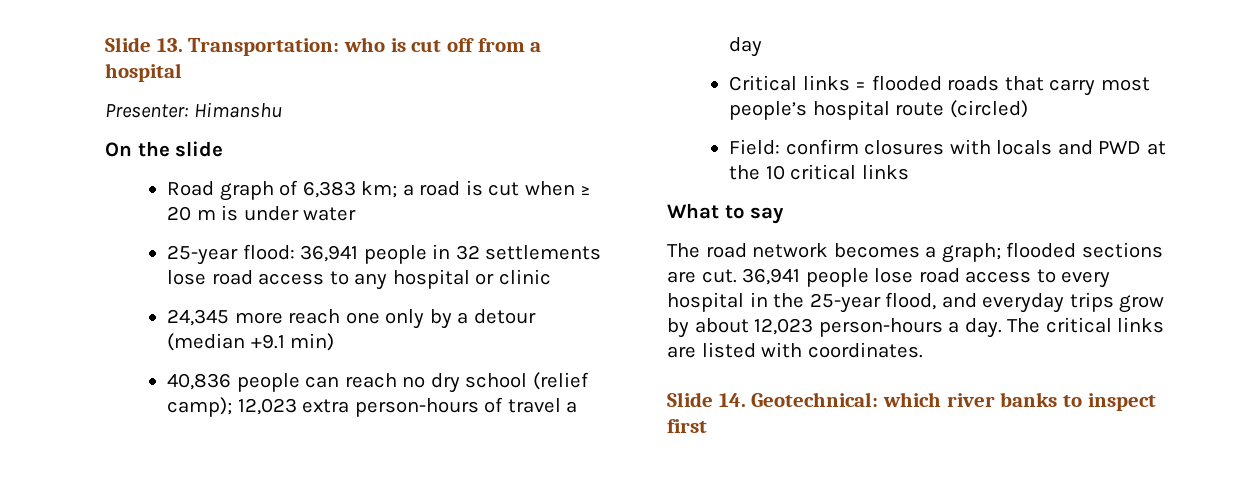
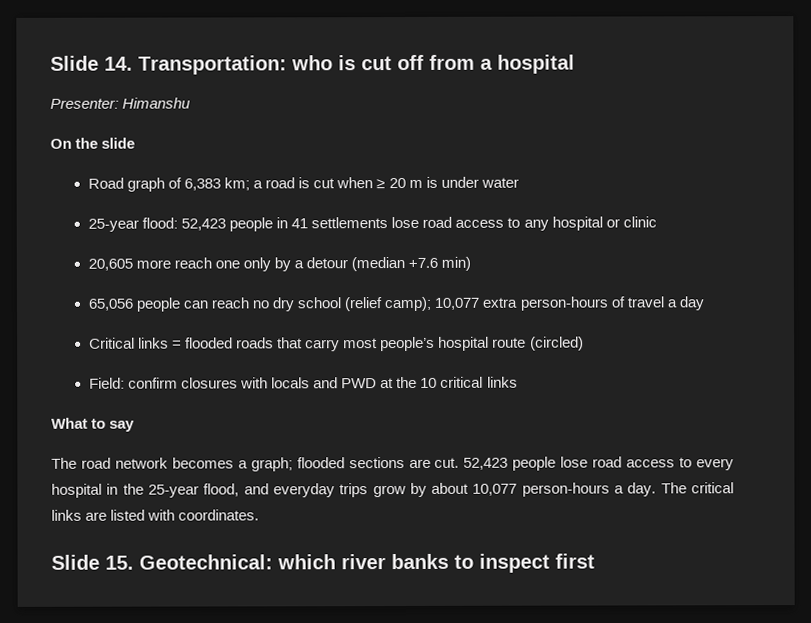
- Slide 13. Transportation: who is cut off from a hospital
+ Slide 14. Transportation: who is cut off from a hospital
- 25-year flood: 36,941 people in 32 settlements lose road access to any hospital or clinic
+ 25-year flood: 52,423 people in 41 settlements lose road access to any hospital or clinic
- 24,345 more reach one only by a detour (median +9.1 min)
+ 20,605 more reach one only by a detour (median +7.6 min)
- 40,836 people can reach no dry school (relief camp); 12,023 extra person-hours of travel a day
+ 65,056 people can reach no dry school (relief camp); 10,077 extra person-hours of travel a day
- 36,941 people lose road access to every hospital in the 25-year flood, and everyday trips grow by about 12,023 person-hours a day.
+ 52,423 people lose road access to every hospital in the 25-year flood, and everyday trips grow by about 10,077 person-hours a day.
- Slide 14. Geotechnical: which river banks to inspect first
+ Slide 15. Geotechnical: which river banks to inspect first

